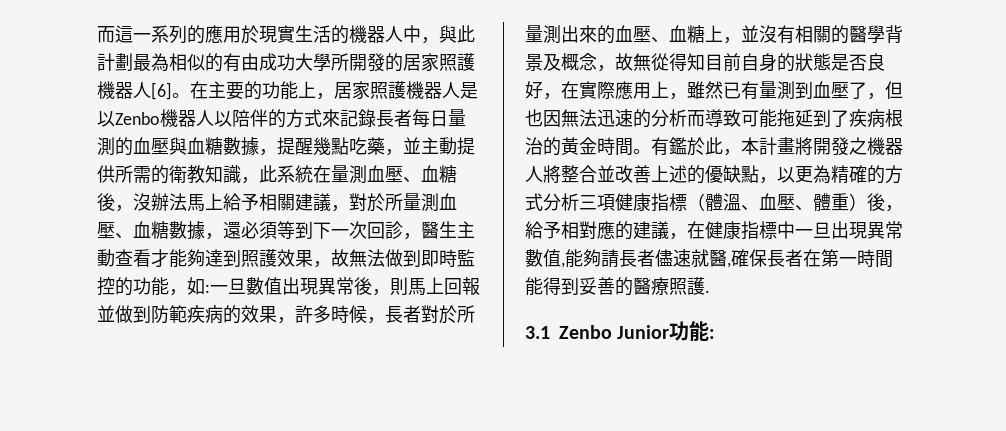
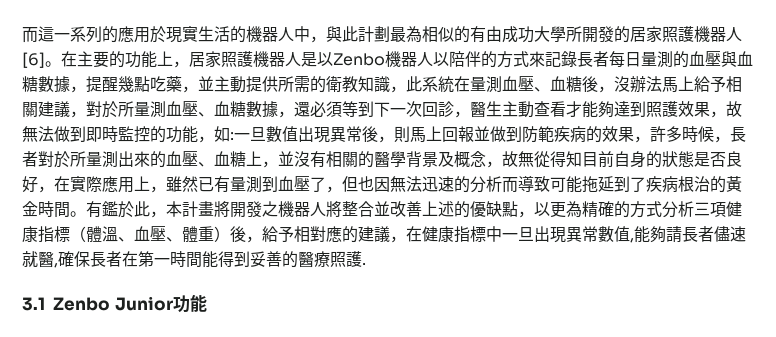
- 3.1 Zenbo Junior功能:
+ 3.1 Zenbo Junior功能

